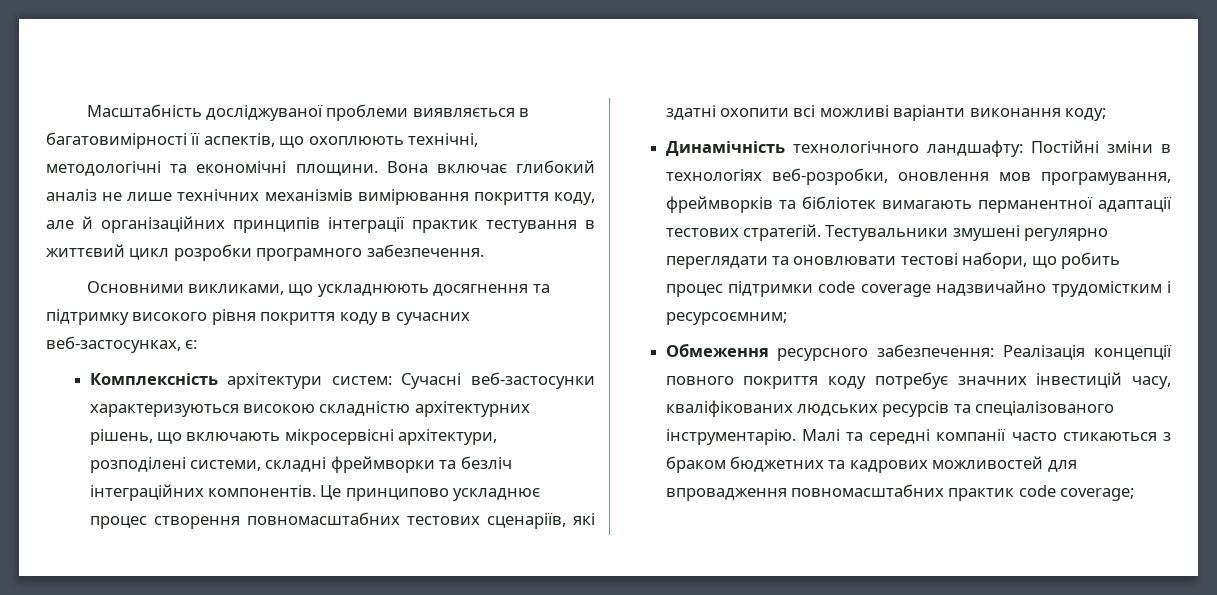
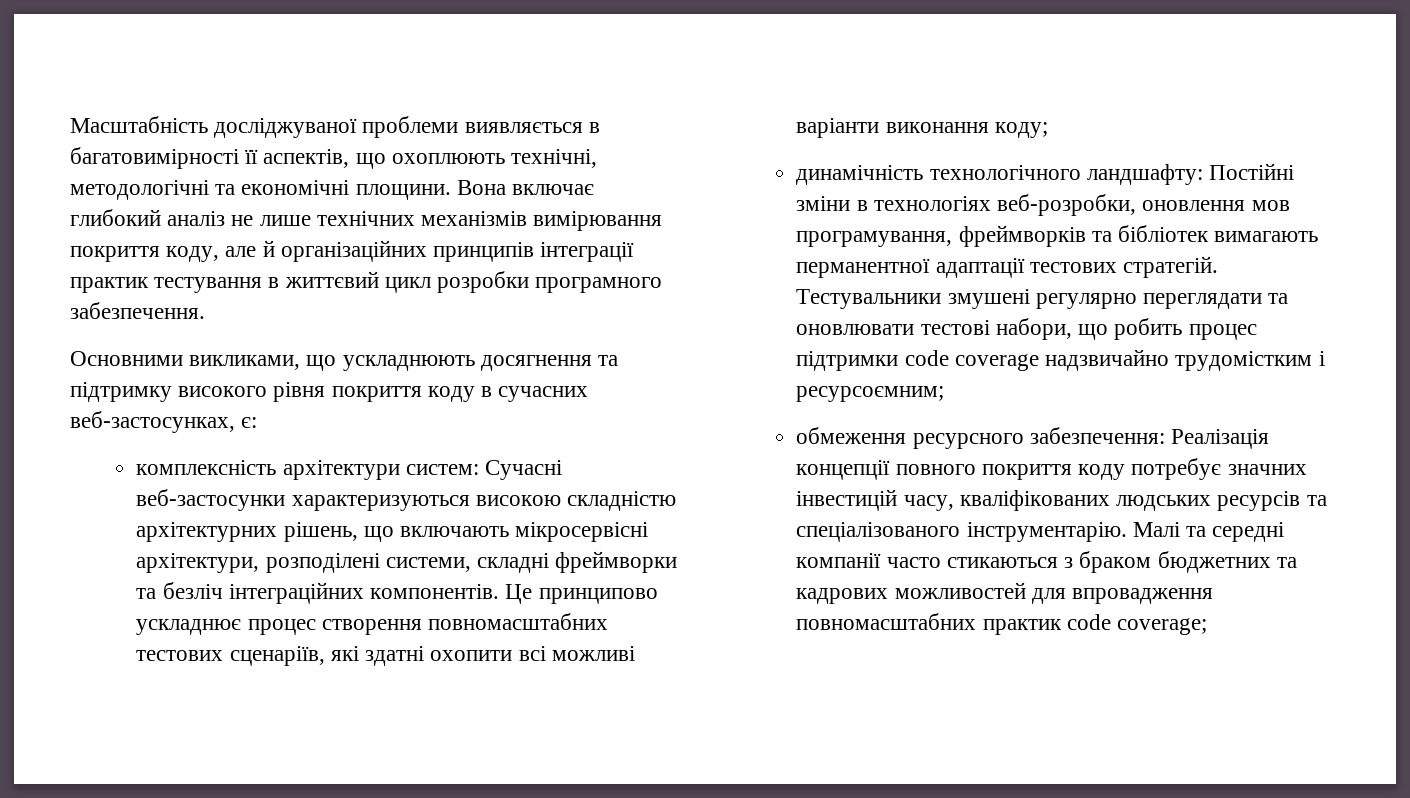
- Комплексність архітектури систем: Сучасні веб-застосунки характеризуються високою складністю архітектурних рішень, що включають мікросервісні архітектури, розподілені системи, складні фреймворки та безліч інтеграційних компонентів.
+ комплексність архітектури систем: Сучасні веб-застосунки характеризуються високою складністю архітектурних рішень, що включають мікросервісні архітектури, розподілені системи, складні фреймворки та безліч інтеграційних компонентів.
- Динамічність технологічного ландшафту: Постійні зміни в технологіях веб-розробки, оновлення мов програмування, фреймворків та бібліотек вимагають перманентної адаптації тестових стратегій.
+ динамічність технологічного ландшафту: Постійні зміни в технологіях веб-розробки, оновлення мов програмування, фреймворків та бібліотек вимагають перманентної адаптації тестових стратегій.
- Обмеження ресурсного забезпечення: Реалізація концепції повного покриття коду потребує значних інвестицій часу, кваліфікованих людських ресурсів та спеціалізованого інструментарію.
+ обмеження ресурсного забезпечення: Реалізація концепції повного покриття коду потребує значних інвестицій часу, кваліфікованих людських ресурсів та спеціалізованого інструментарію.

